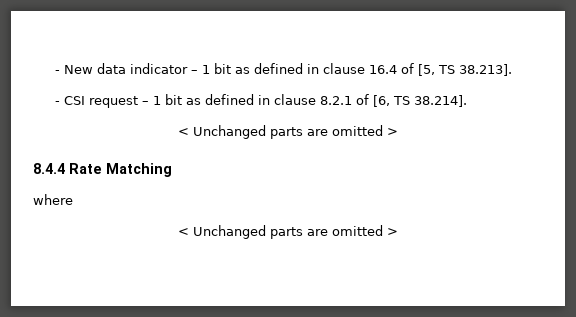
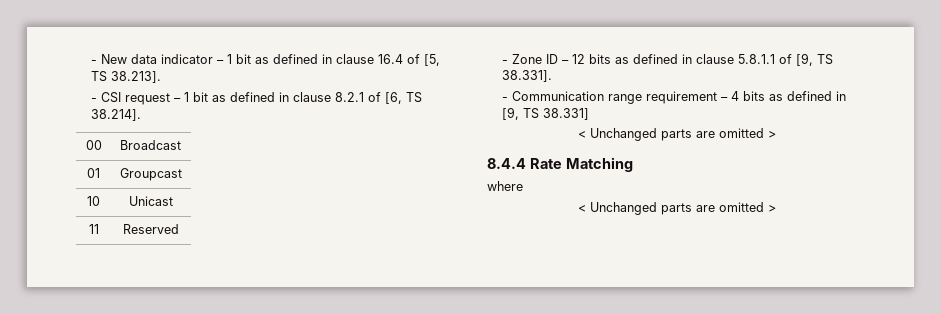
+ 00 | Broadcast
+ 01 | Groupcast
+ 10 | Unicast
+ 11 | Reserved
+ - Zone ID – 12 bits as defined in clause 5.8.1.1 of [9, TS 38.331].
+ - Communication range requirement – 4 bits as defined in [9, TS 38.331]

